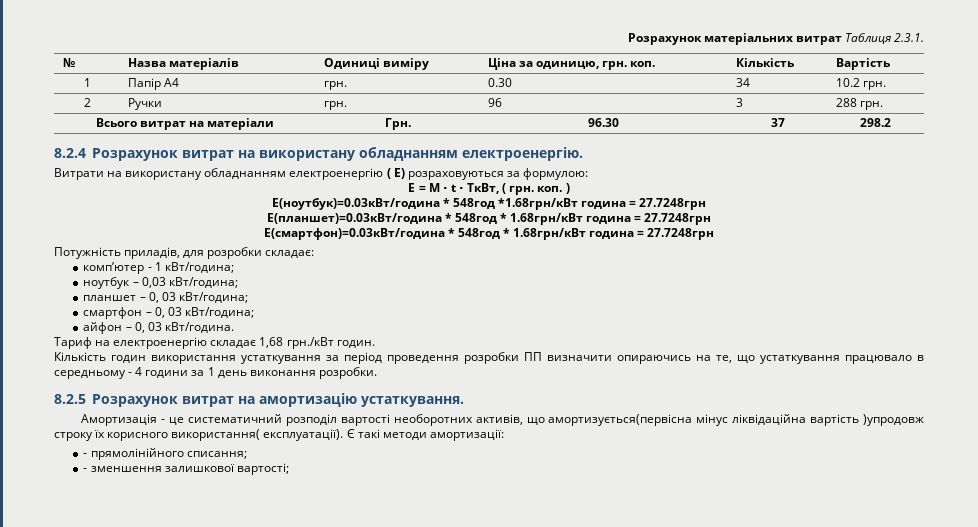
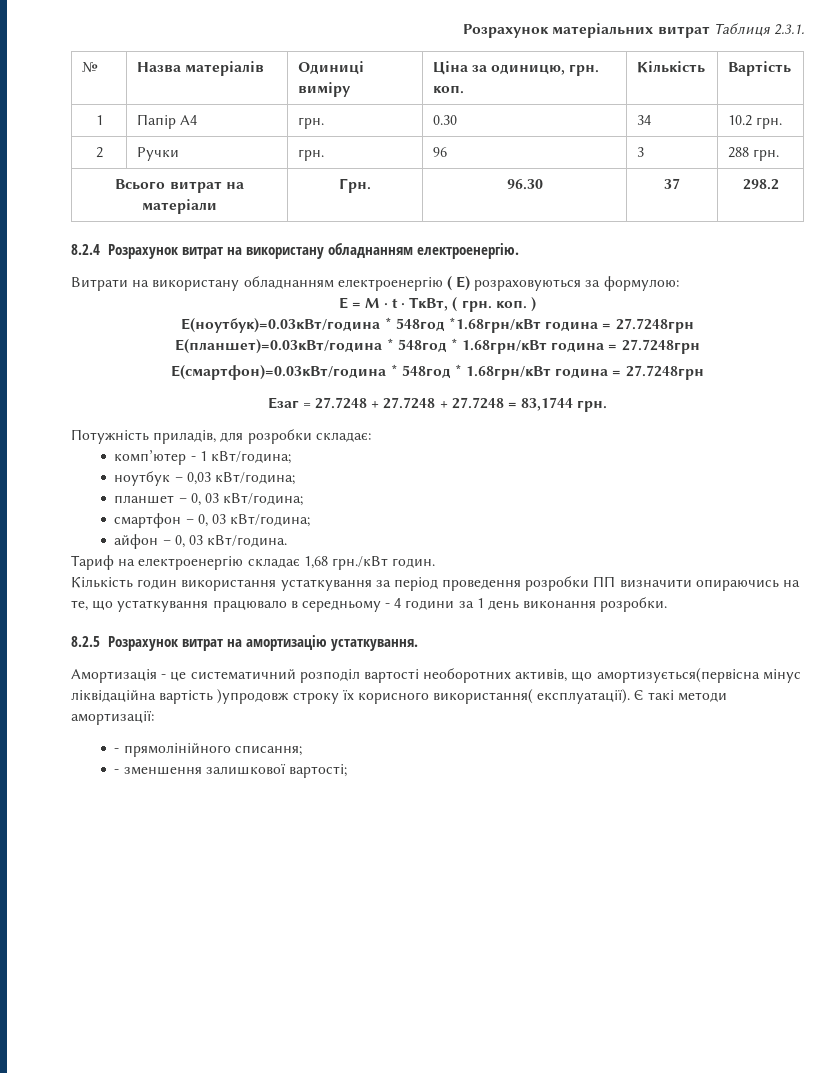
+ Езаг = 27.7248 + 27.7248 + 27.7248 = 83,1744 грн.

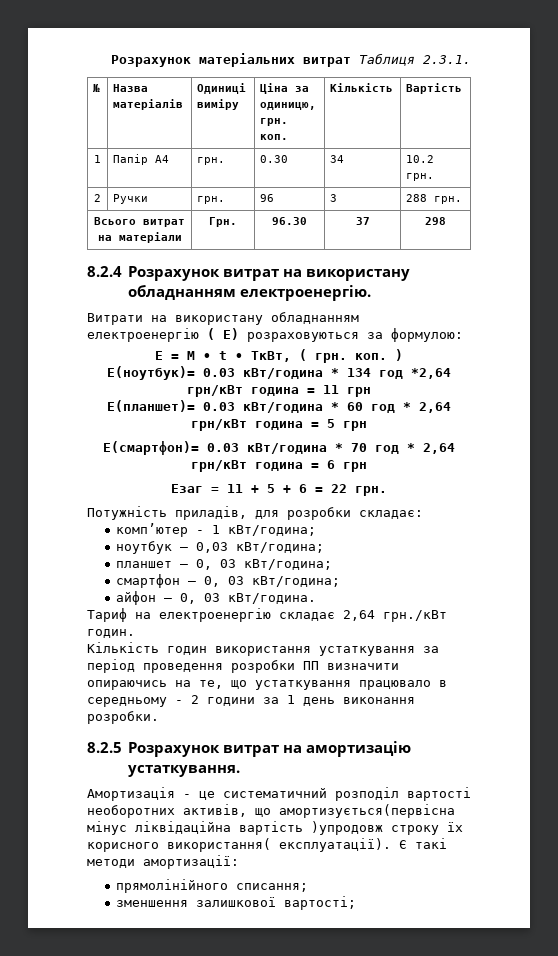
- Всього витрат на матеріали | Грн. | 96.30 | 37 | 298.2
+ Всього витрат на матеріали | Грн. | 96.30 | 37 | 298
- E(ноутбук)=0.03кВт/година * 548год *1.68грн/кВт година = 27.7248грн
- E(планшет)=0.03кВт/година * 548год * 1.68грн/кВт година = 27.7248грн
- E(смартфон)=0.03кВт/година * 548год * 1.68грн/кВт година = 27.7248грн
- Езаг = 27.7248 + 27.7248 + 27.7248 = 83,1744 грн.
+ E(ноутбук)= 0.03 кВт/година * 134 год *2,64 грн/кВт година = 11 грн
+ E(планшет)= 0.03 кВт/година * 60 год * 2,64 грн/кВт година = 5 грн
+ E(смартфон)= 0.03 кВт/година * 70 год * 2,64 грн/кВт година = 6 грн
+ Езаг = 11 + 5 + 6 = 22 грн.
- Тариф на електроенергію складає 1,68 грн./кВт годин.
+ Тариф на електроенергію складає 2,64 грн./кВт годин.
- Кількість годин використання устаткування за період проведення розробки ПП визначити опираючись на те, що устаткування працювало в середньому - 4 години за 1 день виконання розробки.
+ Кількість годин використання устаткування за період проведення розробки ПП визначити опираючись на те, що устаткування працювало в середньому - 2 години за 1 день виконання розробки.
- - прямолінійного списання;
+ прямолінійного списання;
- - зменшення залишкової вартості;
+ зменшення залишкової вартості;

